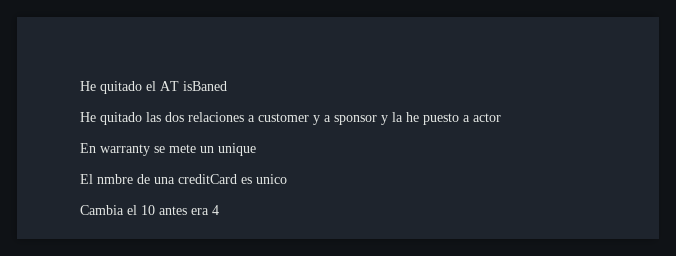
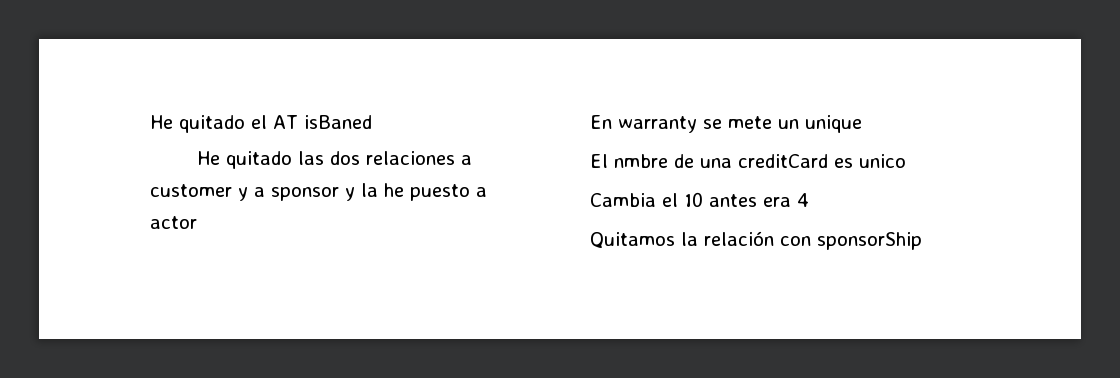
+ Quitamos la relación con sponsorShip

